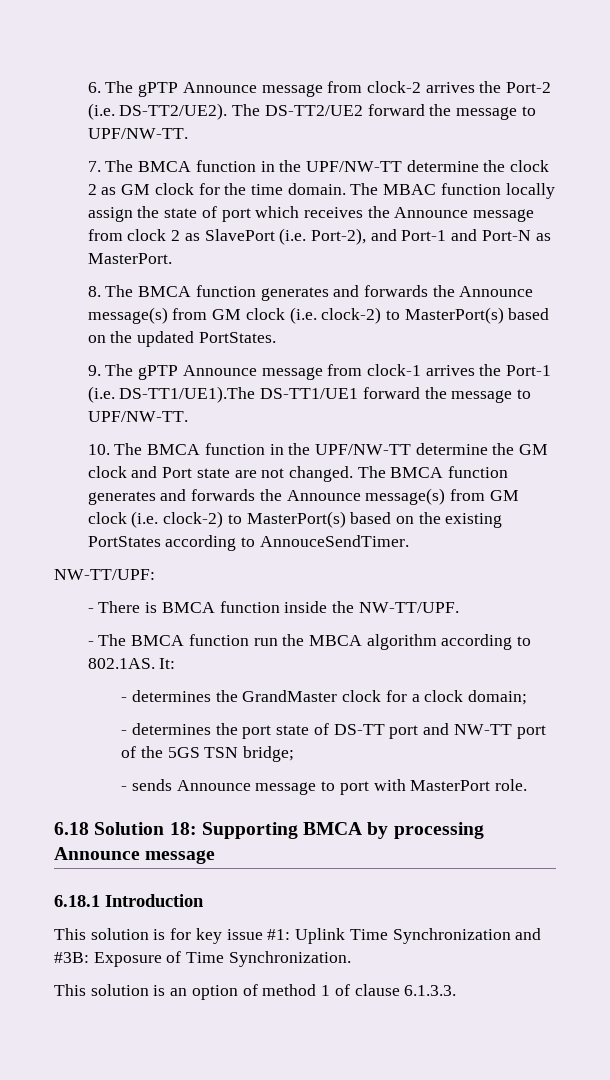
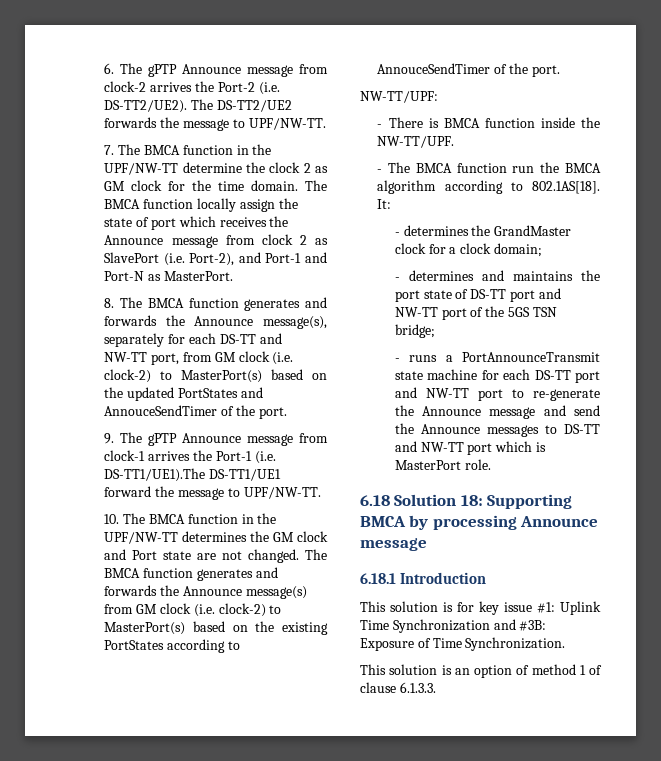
- The DS-TT2/UE2 forward the message to UPF/NW-TT.
+ The DS-TT2/UE2 forwards the message to UPF/NW-TT.
- The MBAC function locally assign the state of port which receives the Announce message from clock 2 as SlavePort (i.e. Port-2), and Port-1 and Port-N as MasterPort.
+ The BMCA function locally assign the state of port which receives the Announce message from clock 2 as SlavePort (i.e. Port-2), and Port-1 and Port-N as MasterPort.
- 8. The BMCA function generates and forwards the Announce message(s) from GM clock (i.e. clock-2) to MasterPort(s) based on the updated PortStates.
+ 8. The BMCA function generates and forwards the Announce message(s), separately for each DS-TT and NW-TT port, from GM clock (i.e. clock-2) to MasterPort(s) based on the updated PortStates and AnnouceSendTimer of the port.
- 10. The BMCA function in the UPF/NW-TT determine the GM clock and Port state are not changed.
+ 10. The BMCA function in the UPF/NW-TT determines the GM clock and Port state are not changed.
- The BMCA function generates and forwards the Announce message(s) from GM clock (i.e. clock-2) to MasterPort(s) based on the existing PortStates according to AnnouceSendTimer.
+ The BMCA function generates and forwards the Announce message(s) from GM clock (i.e. clock-2) to MasterPort(s) based on the existing PortStates according to AnnouceSendTimer of the port.
- - The BMCA function run the MBCA algorithm according to 802.1AS. It:
+ - The BMCA function run the BMCA algorithm according to 802.1AS[18]. It:
- - determines the port state of DS-TT port and NW-TT port of the 5GS TSN bridge;
+ - determines and maintains the port state of DS-TT port and NW-TT port of the 5GS TSN bridge;
- - sends Announce message to port with MasterPort role.
+ - runs a PortAnnounceTransmit state machine for each DS-TT port and NW-TT port to re-generate the Announce message and send the Announce messages to DS-TT and NW-TT port which is MasterPort role.

